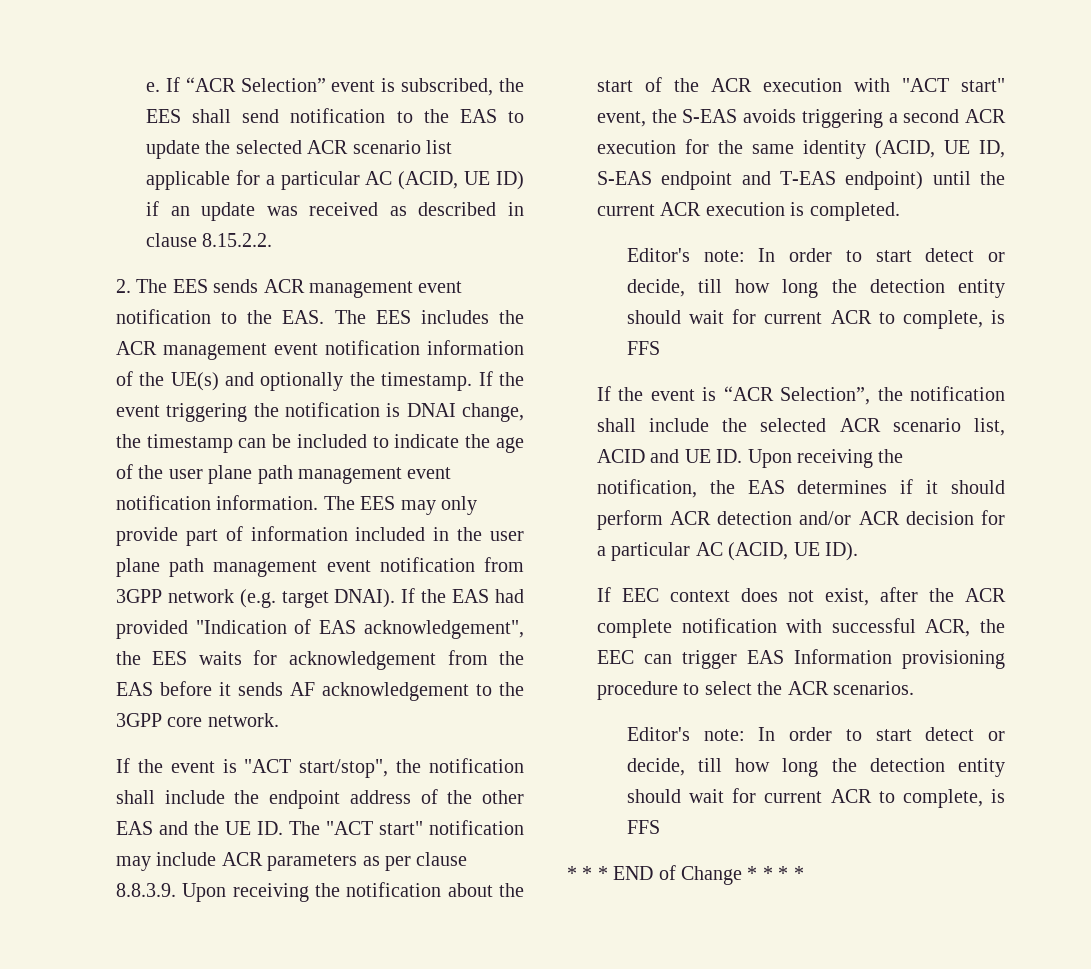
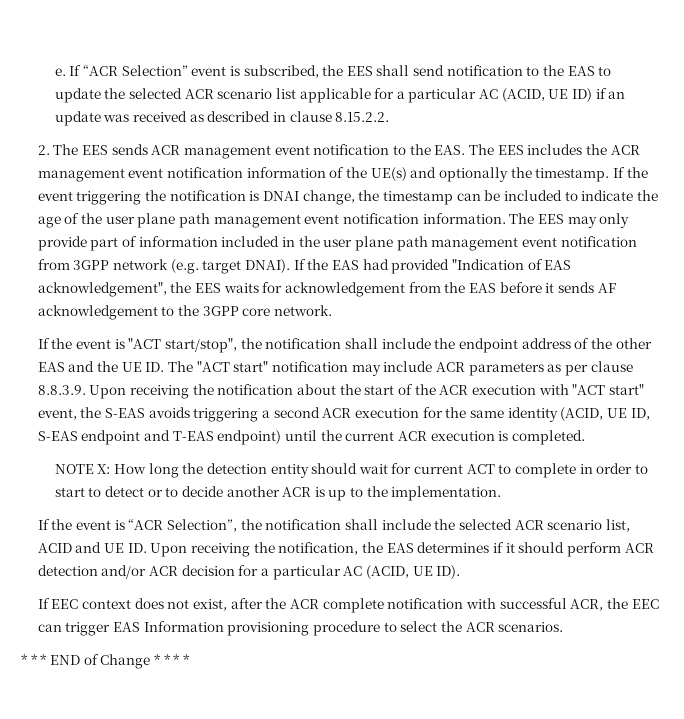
  If the event is "ACT start/stop", the notification shall include the endpoint address of the other EAS and the UE ID. The "ACT start" notification may include ACR parameters as per clause 8.8.3.9. Upon receiving the notification about the start of the ACR execution with "ACT start" event, the S-EAS avoids triggering a second ACR execution for the same identity (ACID, UE ID, S-EAS endpoint and T-EAS endpoint) until the current ACR execution is completed.
- Editor's note: In order to start detect or decide, till how long the detection entity should wait for current ACR to complete, is FFS
+ NOTE X: How long the detection entity should wait for current ACT to complete in order to start to detect or to decide another ACR is up to the implementation.
  If EEC context does not exist, after the ACR complete notification with successful ACR, the EEC can trigger EAS Information provisioning procedure to select the ACR scenarios.
- Editor's note: In order to start detect or decide, till how long the detection entity should wait for current ACR to complete, is FFS

